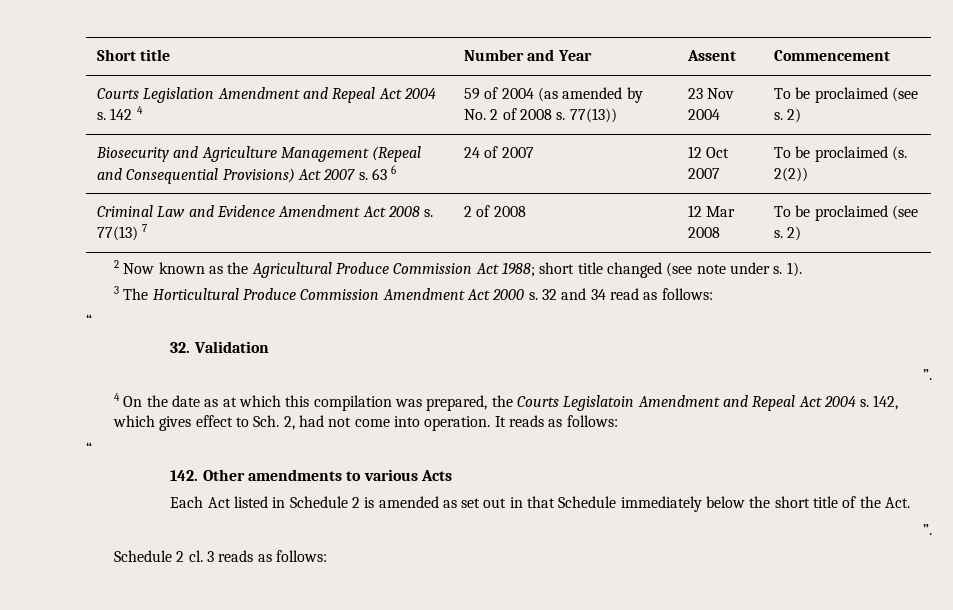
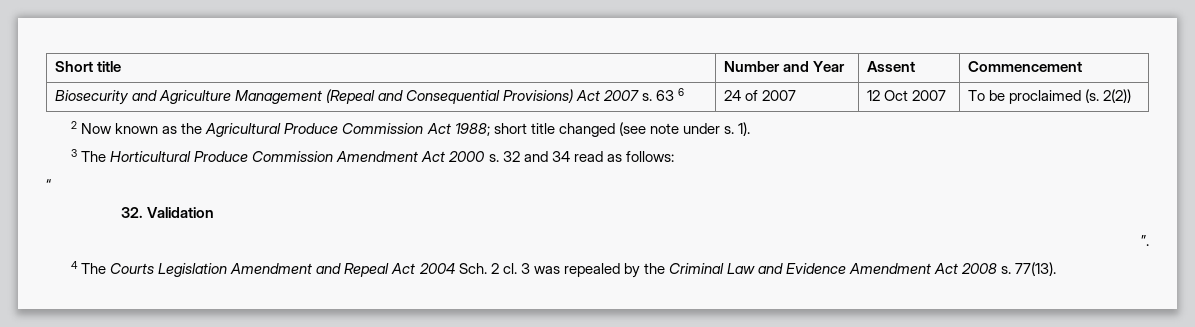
- Courts Legislation Amendment and Repeal Act 2004 s. 142 4 | 59 of 2004 (as amended by No. 2 of 2008 s. 77(13)) | 23 Nov 2004 | To be proclaimed (see s. 2)
- Criminal Law and Evidence Amendment Act 2008 s. 77(13) 7 | 2 of 2008 | 12 Mar 2008 | To be proclaimed (see s. 2)
- 4 On the date as at which this compilation was prepared, the Courts Legislatoin Amendment and Repeal Act 2004 s. 142, which gives effect to Sch. 2, had not come into operation. It reads as follows:
- “
- 142. Other amendments to various Acts
- Each Act listed in Schedule 2 is amended as set out in that Schedule immediately below the short title of the Act.
- ”.
- Schedule 2 cl. 3 reads as follows:
+ 4 The Courts Legislation Amendment and Repeal Act 2004 Sch. 2 cl. 3 was repealed by the Criminal Law and Evidence Amendment Act 2008 s. 77(13).

